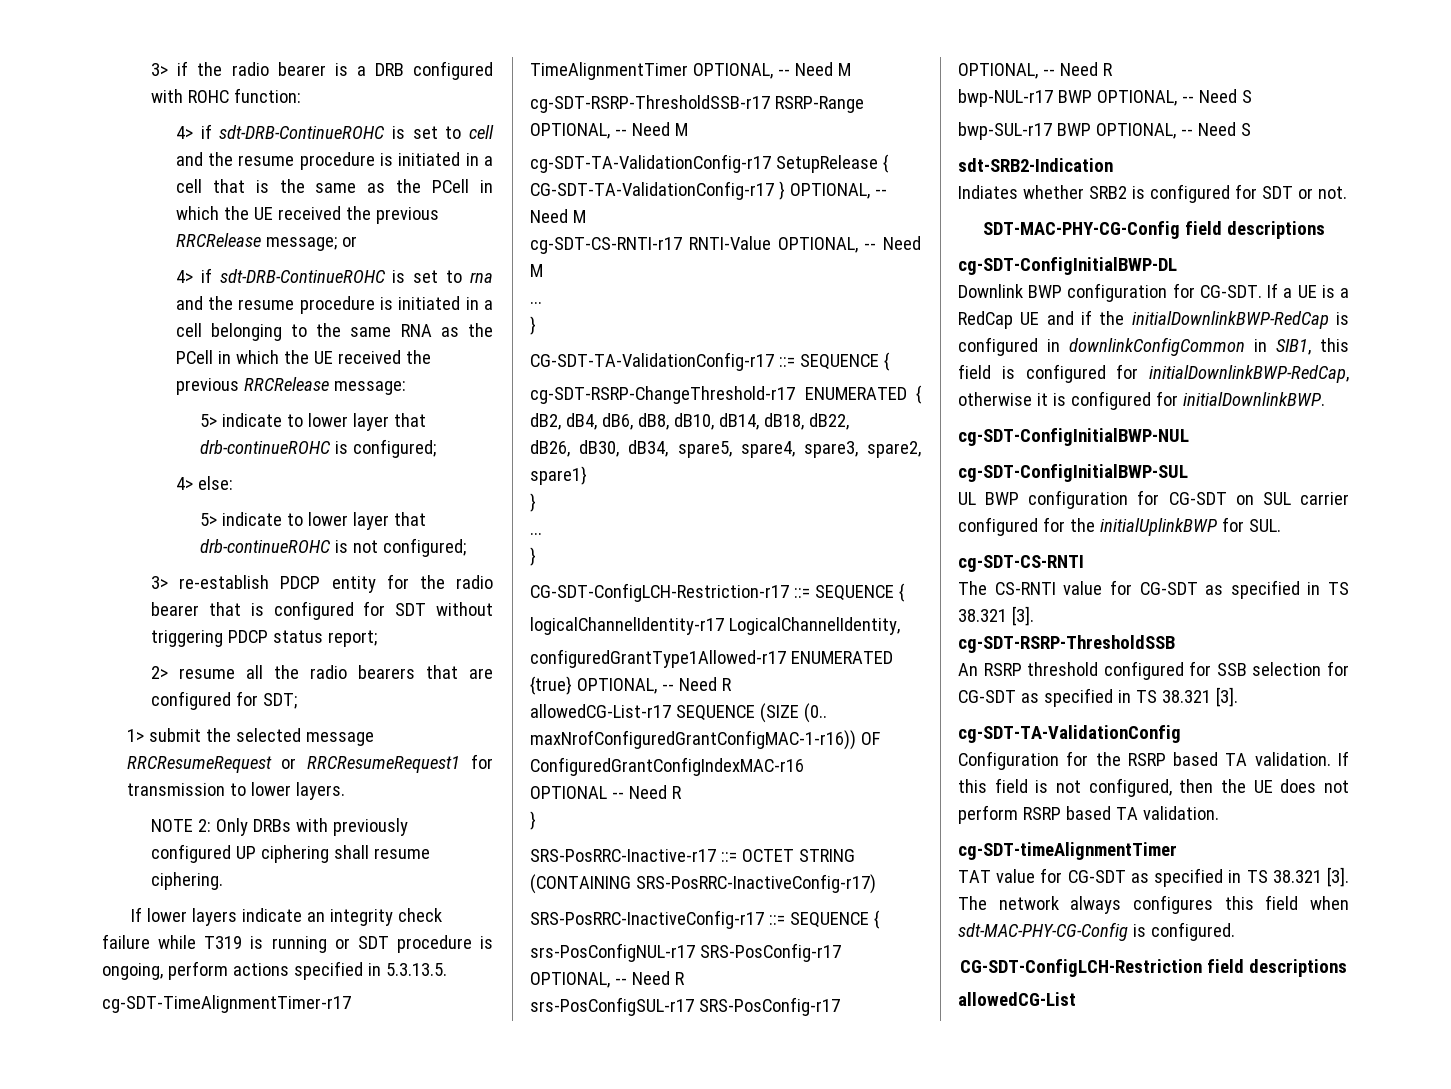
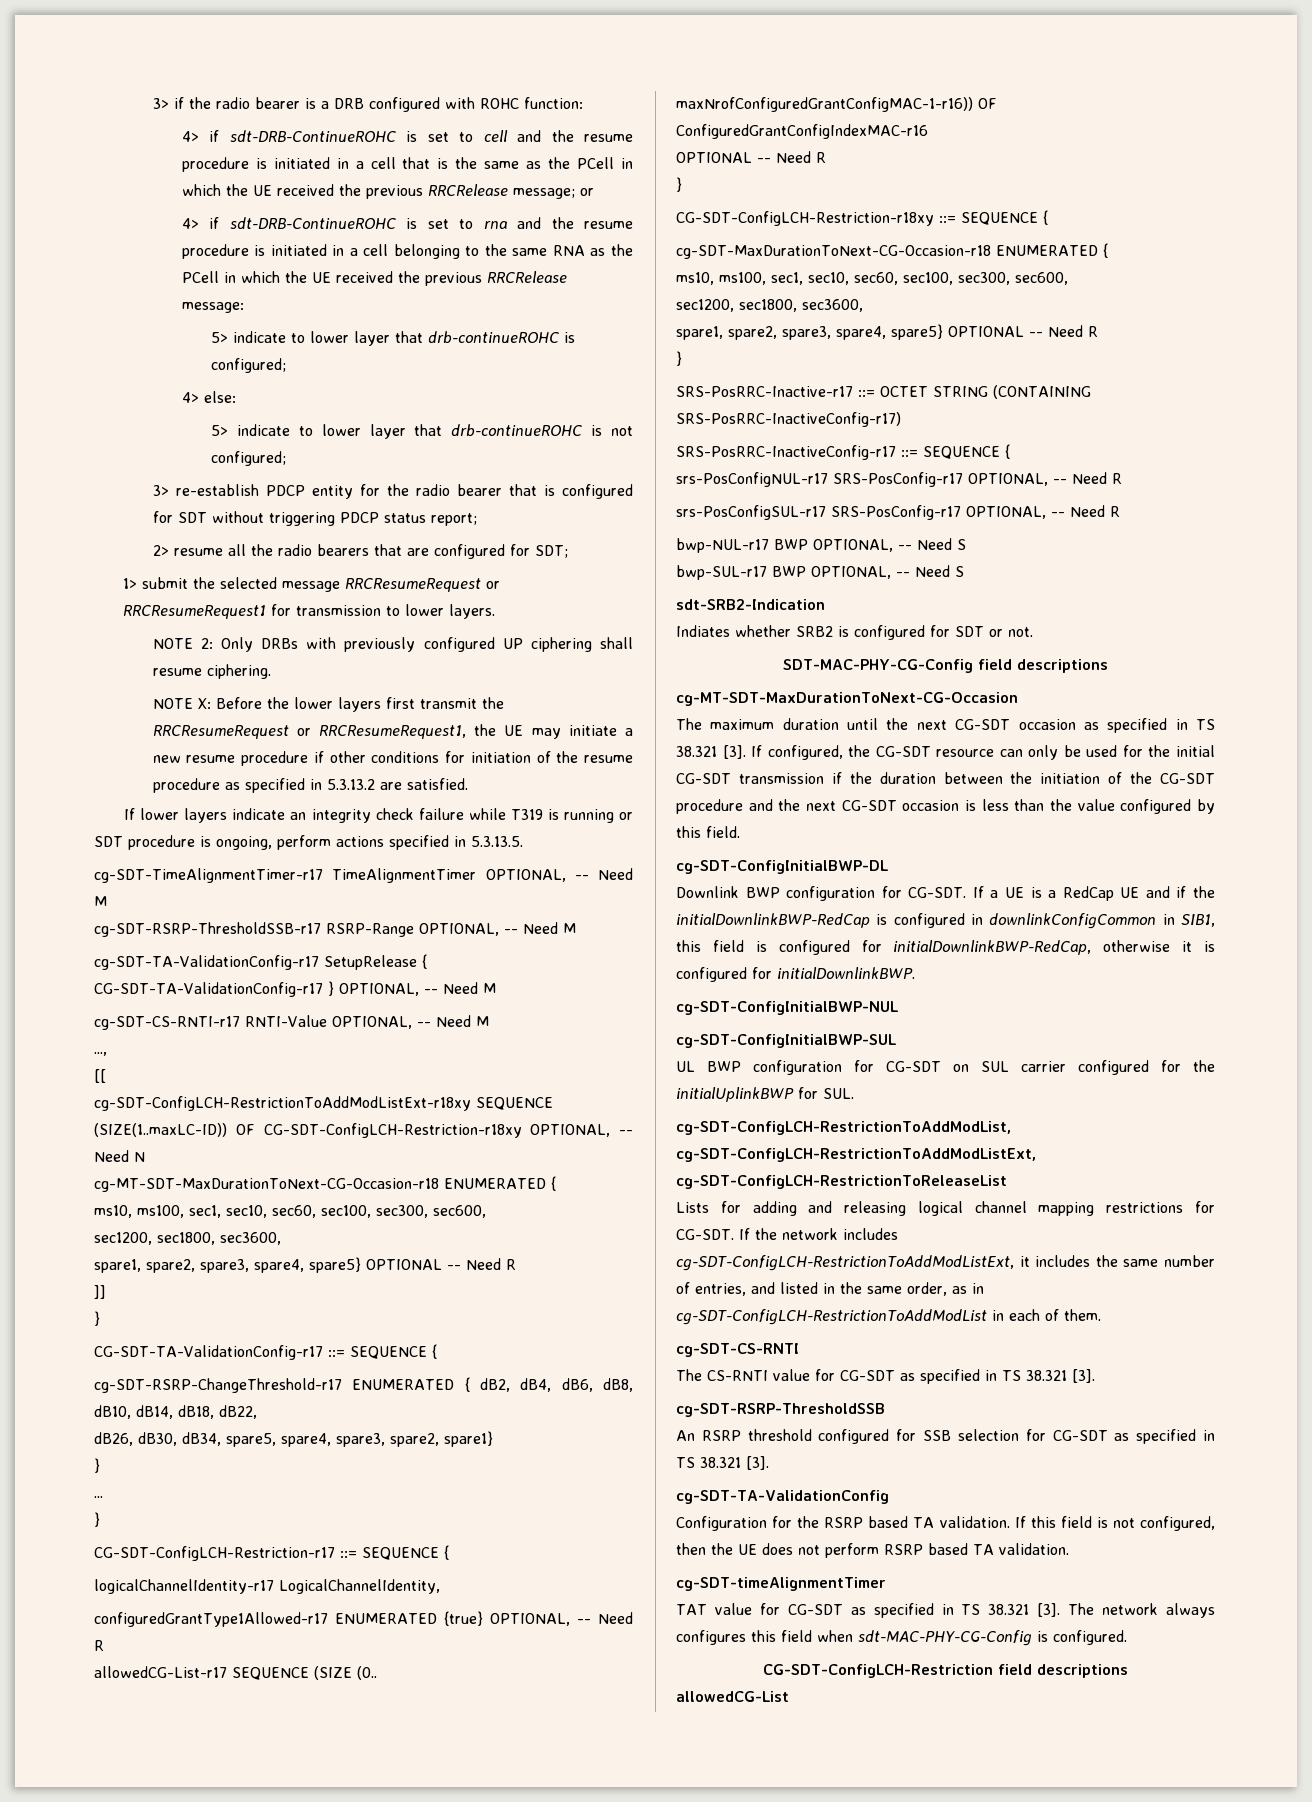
+ NOTE X: Before the lower layers first transmit the RRCResumeRequest or RRCResumeRequest1, the UE may initiate a new resume procedure if other conditions for initiation of the resume procedure as specified in 5.3.13.2 are satisfied.
  cg-SDT-CS-RNTI-r17 RNTI-Value OPTIONAL, -- Need M
- ...
+ ...,
+ [[
+ cg-SDT-ConfigLCH-RestrictionToAddModListExt-r18xy SEQUENCE (SIZE(1..maxLC-ID)) OF CG-SDT-ConfigLCH-Restriction-r18xy OPTIONAL, -- Need N
+ cg-MT-SDT-MaxDurationToNext-CG-Occasion-r18 ENUMERATED {
+ ms10, ms100, sec1, sec10, sec60, sec100, sec300, sec600,
+ sec1200, sec1800, sec3600,
+ spare1, spare2, spare3, spare4, spare5} OPTIONAL -- Need R
+ ]]
+ CG-SDT-ConfigLCH-Restriction-r18xy ::= SEQUENCE {
+ cg-SDT-MaxDurationToNext-CG-Occasion-r18 ENUMERATED {
+ ms10, ms100, sec1, sec10, sec60, sec100, sec300, sec600,
+ sec1200, sec1800, sec3600,
+ spare1, spare2, spare3, spare4, spare5} OPTIONAL -- Need R
+ }
+ cg-MT-SDT-MaxDurationToNext-CG-Occasion
+ The maximum duration until the next CG-SDT occasion as specified in TS 38.321 [3]. If configured, the CG-SDT resource can only be used for the initial CG-SDT transmission if the duration between the initiation of the CG-SDT procedure and the next CG-SDT occasion is less than the value configured by this field.
+ cg-SDT-ConfigLCH-RestrictionToAddModList, cg-SDT-ConfigLCH-RestrictionToAddModListExt, cg-SDT-ConfigLCH-RestrictionToReleaseList
+ Lists for adding and releasing logical channel mapping restrictions for CG-SDT. If the network includes cg-SDT-ConfigLCH-RestrictionToAddModListExt, it includes the same number of entries, and listed in the same order, as in cg-SDT-ConfigLCH-RestrictionToAddModList in each of them.

